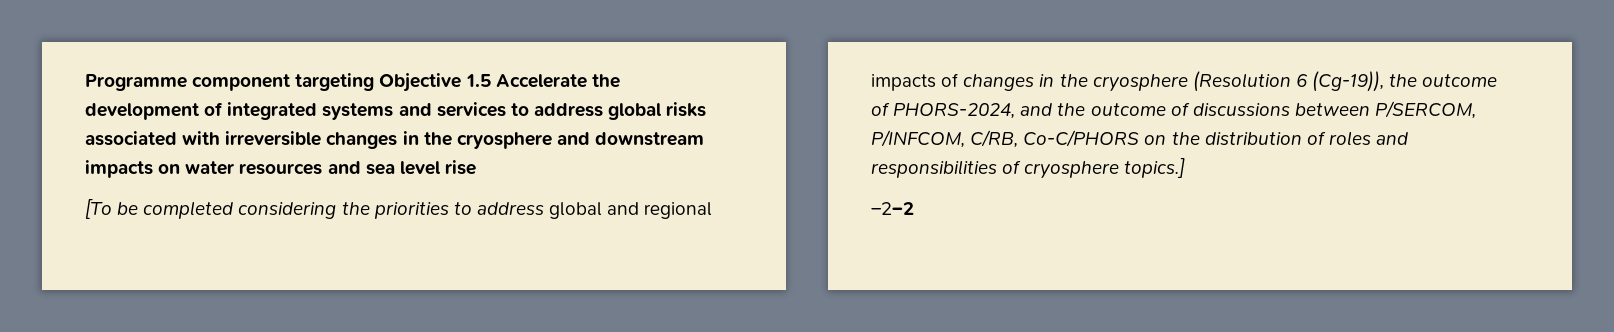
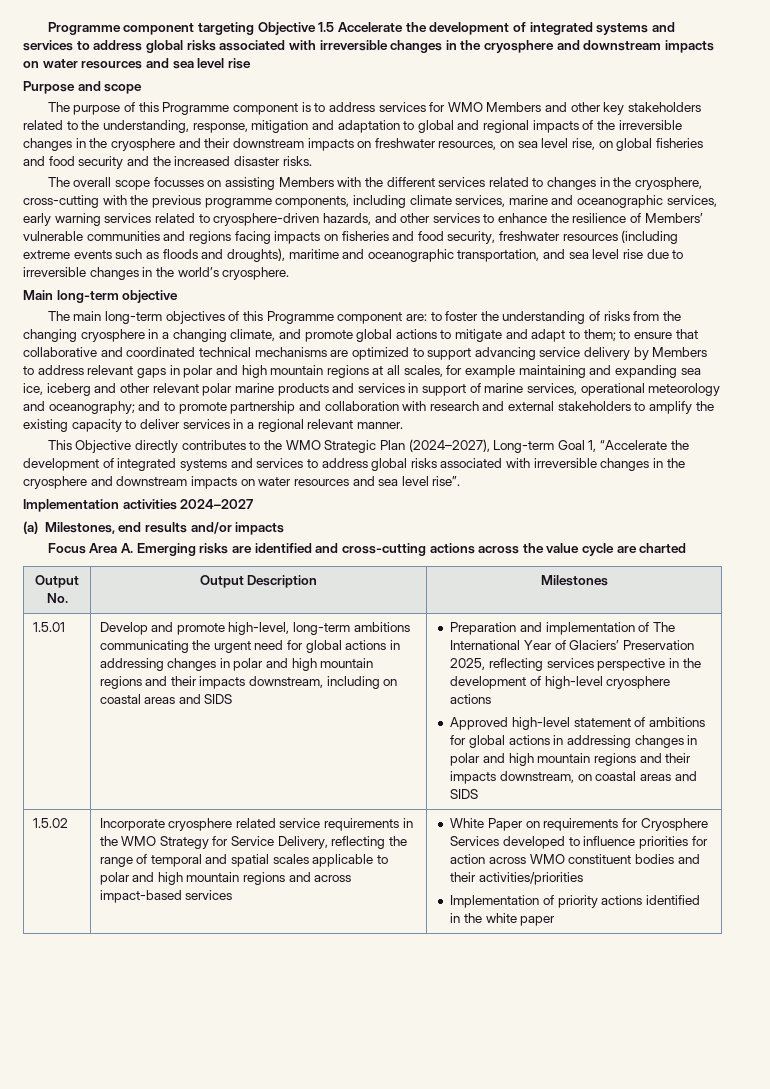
- [To be completed considering the priorities to address global and regional impacts of changes in the cryosphere (Resolution 6 (Cg-19)), the outcome of PHORS-2024, and the outcome of discussions between P/SERCOM, P/INFCOM, C/RB, Co-C/PHORS on the distribution of roles and responsibilities of cryosphere topics.]
- –2–2
+ Purpose and scope
+ The purpose of this Programme component is to address services for WMO Members and other key stakeholders related to the understanding, response, mitigation and adaptation to global and regional impacts of the irreversible changes in the cryosphere and their downstream impacts on freshwater resources, on sea level rise, on global fisheries and food security and the increased disaster risks.
+ The overall scope focusses on assisting Members with the different services related to changes in the cryosphere, cross-cutting with the previous programme components, including climate services, marine and oceanographic services, early warning services related to cryosphere-driven hazards, and other services to enhance the resilience of Members’ vulnerable communities and regions facing impacts on fisheries and food security, freshwater resources (including extreme events such as floods and droughts), maritime and oceanographic transportation, and sea level rise due to irreversible changes in the world’s cryosphere.
+ Main long-term objective
+ The main long-term objectives of this Programme component are: to foster the understanding of risks from the changing cryosphere in a changing climate, and promote global actions to mitigate and adapt to them; to ensure that collaborative and coordinated technical mechanisms are optimized to support advancing service delivery by Members to address relevant gaps in polar and high mountain regions at all scales, for example maintaining and expanding sea ice, iceberg and other relevant polar marine products and services in support of marine services, operational meteorology and oceanography; and to promote partnership and collaboration with research and external stakeholders to amplify the existing capacity to deliver services in a regional relevant manner.
+ This Objective directly contributes to the WMO Strategic Plan (2024–2027), Long-term Goal 1, “Accelerate the development of integrated systems and services to address global risks associated with irreversible changes in the cryosphere and downstream impacts on water resources and sea level rise”.
+ Implementation activities 2024–2027
+ (a) Milestones, end results and/or impacts
+ Focus Area A. Emerging risks are identified and cross-cutting actions across the value cycle are charted
+ Output No. | Output Description | Milestones
+ 1.5.01 | Develop and promote high-level, long-term ambitions communicating the urgent need for global actions in addressing changes in polar and high mountain regions and their impacts downstream, including on coastal areas and SIDS | Preparation and implementation of The International Year of Glaciers’ Preservation 2025, reflecting services perspective in the development of high-level cryosphere actions
+ Approved high-level statement of ambitions for global actions in addressing changes in polar and high mountain regions and their impacts downstream, on coastal areas and SIDS
+ 1.5.02 | Incorporate cryosphere related service requirements in the WMO Strategy for Service Delivery, reflecting the range of temporal and spatial scales applicable to polar and high mountain regions and across impact-based services | White Paper on requirements for Cryosphere Services developed to influence priorities for action across WMO constituent bodies and their activities/priorities
+ Implementation of priority actions identified in the white paper

